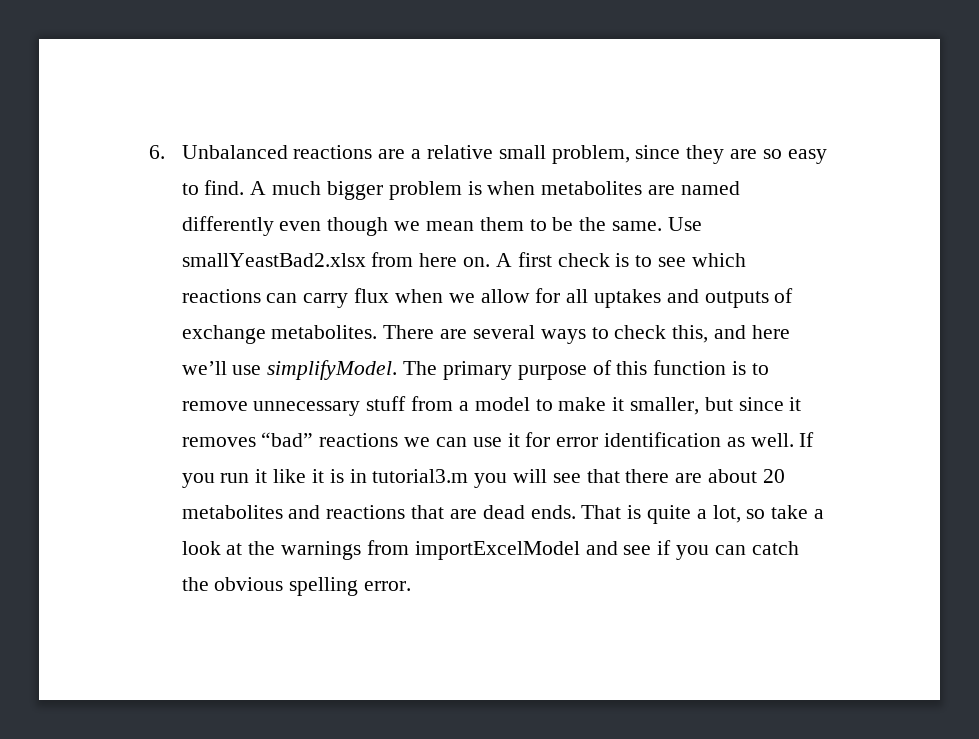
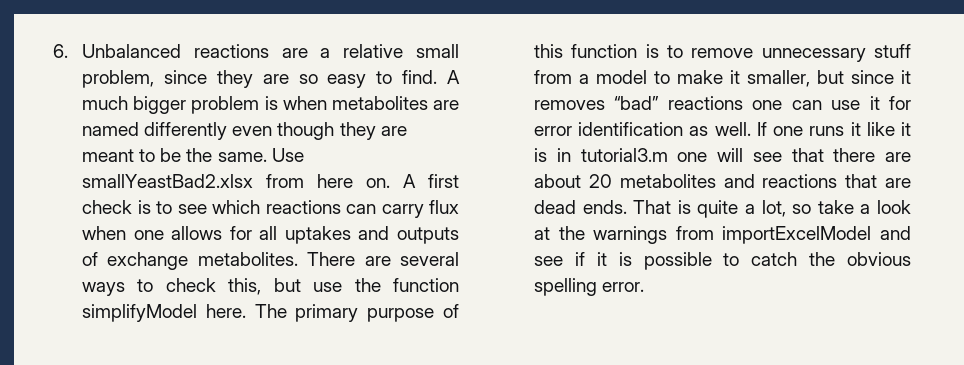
- A much bigger problem is when metabolites are named differently even though we mean them to be the same.
+ A much bigger problem is when metabolites are named differently even though they are meant to be the same.
- A first check is to see which reactions can carry flux when we allow for all uptakes and outputs of exchange metabolites.
+ A first check is to see which reactions can carry flux when one allows for all uptakes and outputs of exchange metabolites.
- There are several ways to check this, and here we’ll use simplifyModel.
+ There are several ways to check this, but use the function simplifyModel here.
- The primary purpose of this function is to remove unnecessary stuff from a model to make it smaller, but since it removes “bad” reactions we can use it for error identification as well.
+ The primary purpose of this function is to remove unnecessary stuff from a model to make it smaller, but since it removes “bad” reactions one can use it for error identification as well.
- If you run it like it is in tutorial3.m you will see that there are about 20 metabolites and reactions that are dead ends.
+ If one runs it like it is in tutorial3.m one will see that there are about 20 metabolites and reactions that are dead ends.
- That is quite a lot, so take a look at the warnings from importExcelModel and see if you can catch the obvious spelling error.
+ That is quite a lot, so take a look at the warnings from importExcelModel and see if it is possible to catch the obvious spelling error.

